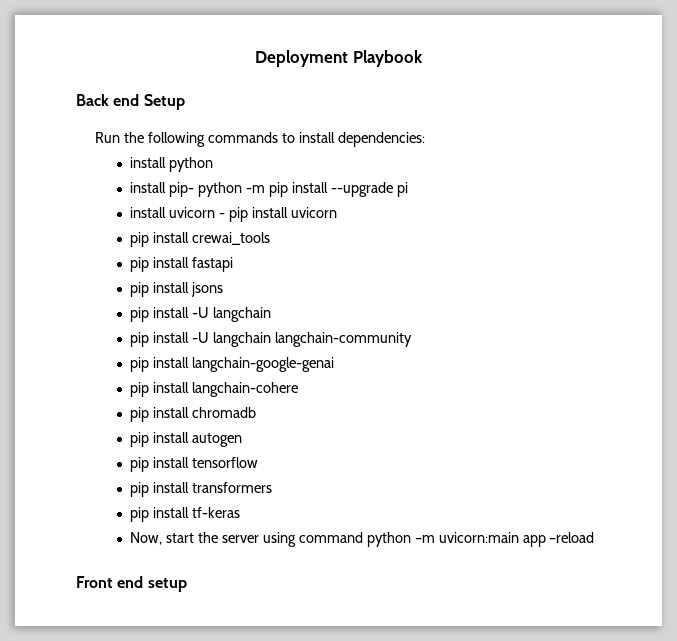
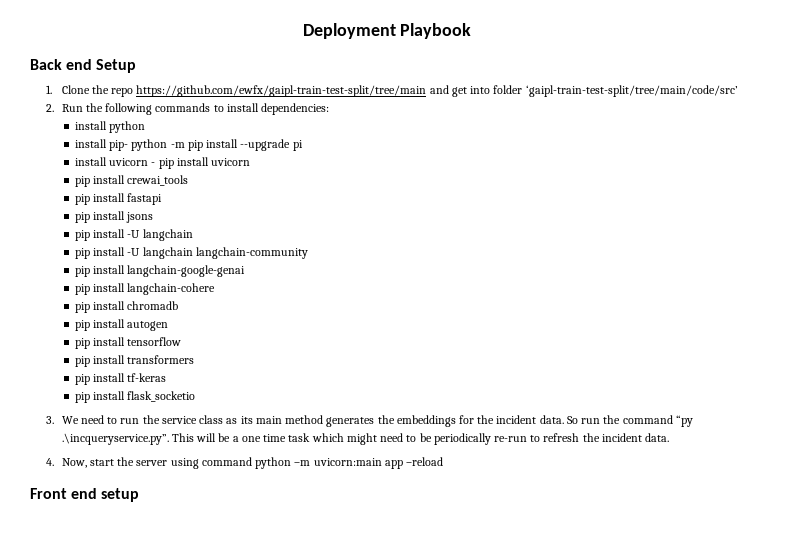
- Run the following commands to install dependencies:
+ 1. Clone the repo https://github.com/ewfx/gaipl-train-test-split/tree/main and get into folder ‘gaipl-train-test-split/tree/main/code/src’
+ 2. Run the following commands to install dependencies:
- Now, start the server using command python –m uvicorn:main app –reload
+ pip install flask_socketio
+ 3. We need to run the service class as its main method generates the embeddings for the incident data. So run the command “py .\incqueryservice.py”. This will be a one time task which might need to be periodically re-run to refresh the incident data.
+ 4. Now, start the server using command python –m uvicorn:main app –reload

